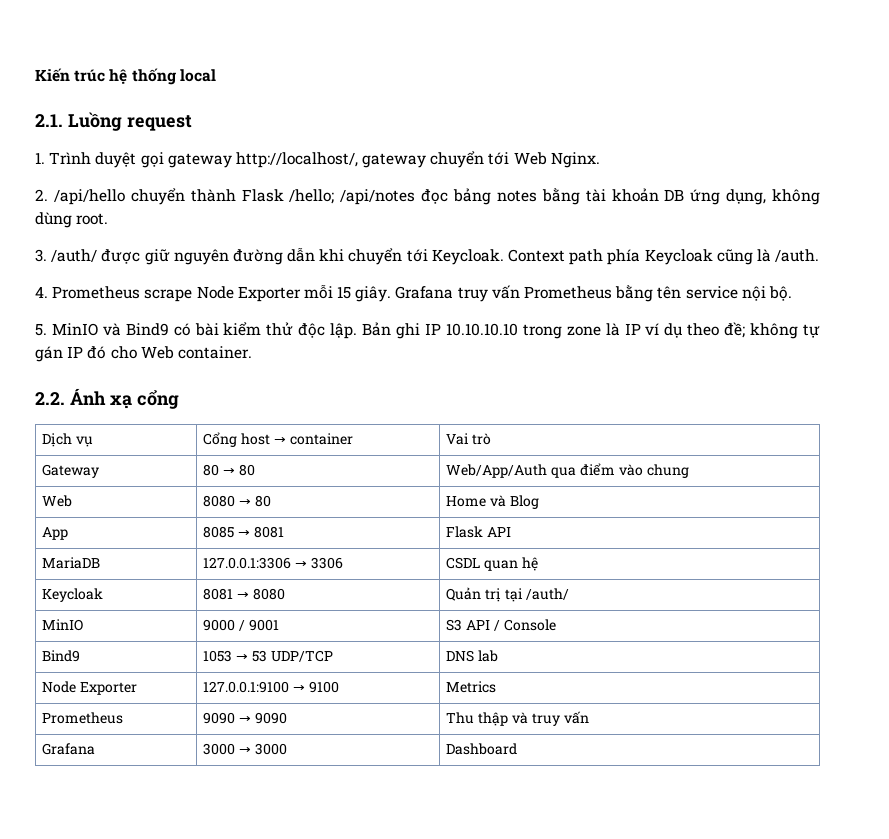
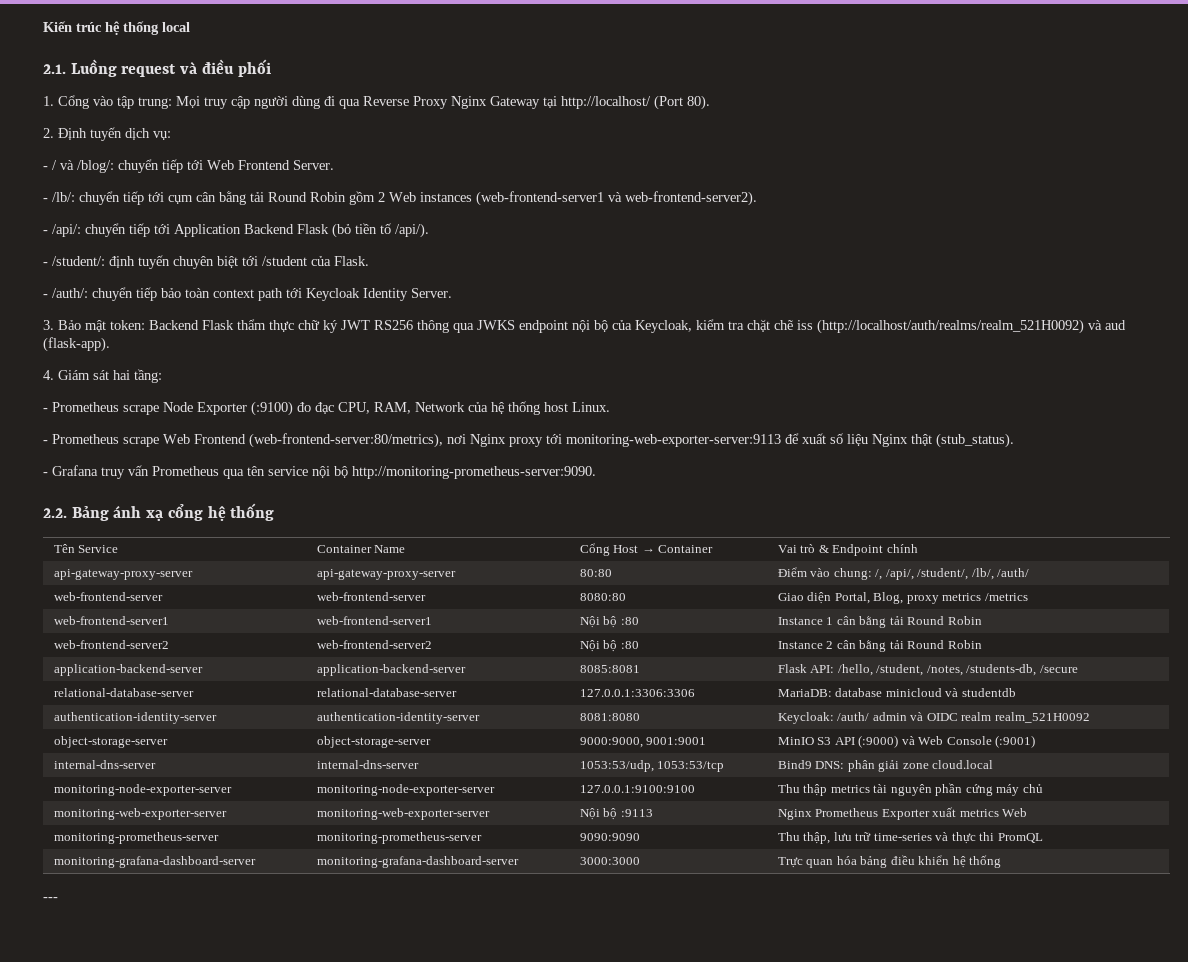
- 2.1. Luồng request
- 1. Trình duyệt gọi gateway http://localhost/, gateway chuyển tới Web Nginx.
- 2. /api/hello chuyển thành Flask /hello; /api/notes đọc bảng notes bằng tài khoản DB ứng dụng, không dùng root.
- 3. /auth/ được giữ nguyên đường dẫn khi chuyển tới Keycloak. Context path phía Keycloak cũng là /auth.
- 4. Prometheus scrape Node Exporter mỗi 15 giây. Grafana truy vấn Prometheus bằng tên service nội bộ.
- 5. MinIO và Bind9 có bài kiểm thử độc lập. Bản ghi IP 10.10.10.10 trong zone là IP ví dụ theo đề; không tự gán IP đó cho Web container.
+ 2.1. Luồng request và điều phối
+ 1. Cổng vào tập trung: Mọi truy cập người dùng đi qua Reverse Proxy Nginx Gateway tại http://localhost/ (Port 80).
+ 2. Định tuyến dịch vụ:
+ - / và /blog/: chuyển tiếp tới Web Frontend Server.
+ - /lb/: chuyển tiếp tới cụm cân bằng tải Round Robin gồm 2 Web instances (web-frontend-server1 và web-frontend-server2).
+ - /api/: chuyển tiếp tới Application Backend Flask (bỏ tiền tố /api/).
+ - /student/: định tuyến chuyên biệt tới /student của Flask.
+ - /auth/: chuyển tiếp bảo toàn context path tới Keycloak Identity Server.
+ 3. Bảo mật token: Backend Flask thẩm thực chữ ký JWT RS256 thông qua JWKS endpoint nội bộ của Keycloak, kiểm tra chặt chẽ iss (http://localhost/auth/realms/realm_521H0092) và aud (flask-app).
+ 4. Giám sát hai tầng:
+ - Prometheus scrape Node Exporter (:9100) đo đạc CPU, RAM, Network của hệ thống host Linux.
+ - Prometheus scrape Web Frontend (web-frontend-server:80/metrics), nơi Nginx proxy tới monitoring-web-exporter-server:9113 để xuất số liệu Nginx thật (stub_status).
+ - Grafana truy vấn Prometheus qua tên service nội bộ http://monitoring-prometheus-server:9090.
- 2.2. Ánh xạ cổng
- Dịch vụ | Cổng host → container | Vai trò
- Gateway | 80 → 80 | Web/App/Auth qua điểm vào chung
- Web | 8080 → 80 | Home và Blog
- App | 8085 → 8081 | Flask API
- MariaDB | 127.0.0.1:3306 → 3306 | CSDL quan hệ
- Keycloak | 8081 → 8080 | Quản trị tại /auth/
- MinIO | 9000 / 9001 | S3 API / Console
- Bind9 | 1053 → 53 UDP/TCP | DNS lab
- Node Exporter | 127.0.0.1:9100 → 9100 | Metrics
- Prometheus | 9090 → 9090 | Thu thập và truy vấn
- Grafana | 3000 → 3000 | Dashboard
+ 2.2. Bảng ánh xạ cổng hệ thống
+ Tên Service | Container Name | Cổng Host → Container | Vai trò & Endpoint chính
+ api-gateway-proxy-server | api-gateway-proxy-server | 80:80 | Điểm vào chung: /, /api/, /student/, /lb/, /auth/
+ web-frontend-server | web-frontend-server | 8080:80 | Giao diện Portal, Blog, proxy metrics /metrics
+ web-frontend-server1 | web-frontend-server1 | Nội bộ :80 | Instance 1 cân bằng tải Round Robin
+ web-frontend-server2 | web-frontend-server2 | Nội bộ :80 | Instance 2 cân bằng tải Round Robin
+ application-backend-server | application-backend-server | 8085:8081 | Flask API: /hello, /student, /notes, /students-db, /secure
+ relational-database-server | relational-database-server | 127.0.0.1:3306:3306 | MariaDB: database minicloud và studentdb
+ authentication-identity-server | authentication-identity-server | 8081:8080 | Keycloak: /auth/ admin và OIDC realm realm_521H0092
+ object-storage-server | object-storage-server | 9000:9000, 9001:9001 | MinIO S3 API (:9000) và Web Console (:9001)
+ internal-dns-server | internal-dns-server | 1053:53/udp, 1053:53/tcp | Bind9 DNS: phân giải zone cloud.local
+ monitoring-node-exporter-server | monitoring-node-exporter-server | 127.0.0.1:9100:9100 | Thu thập metrics tài nguyên phần cứng máy chủ
+ monitoring-web-exporter-server | monitoring-web-exporter-server | Nội bộ :9113 | Nginx Prometheus Exporter xuất metrics Web
+ monitoring-prometheus-server | monitoring-prometheus-server | 9090:9090 | Thu thập, lưu trữ time-series và thực thi PromQL
+ monitoring-grafana-dashboard-server | monitoring-grafana-dashboard-server | 3000:3000 | Trực quan hóa bảng điều khiển hệ thống
+ ---

